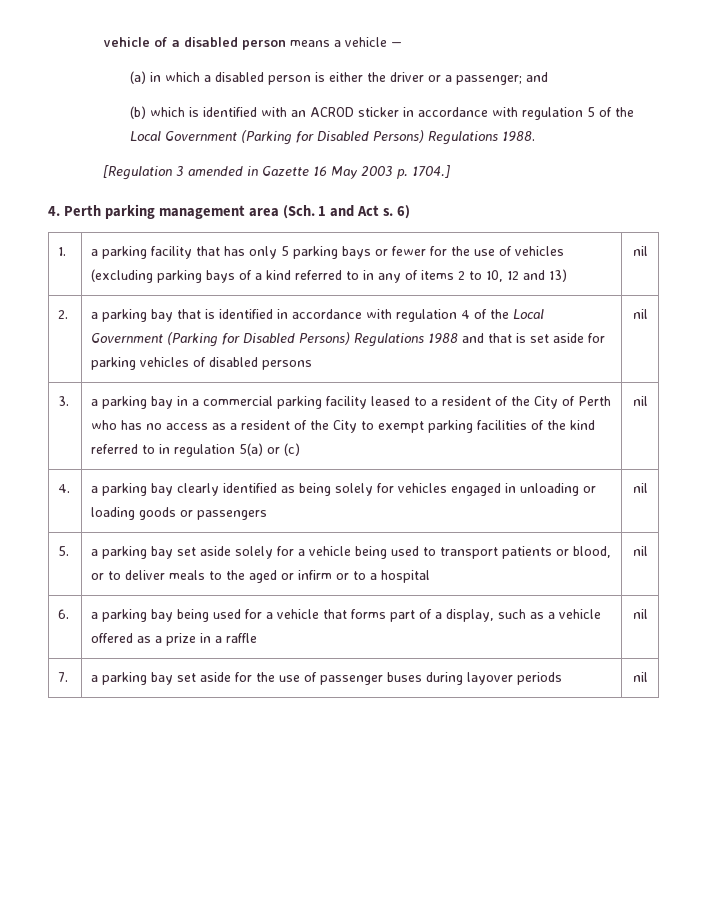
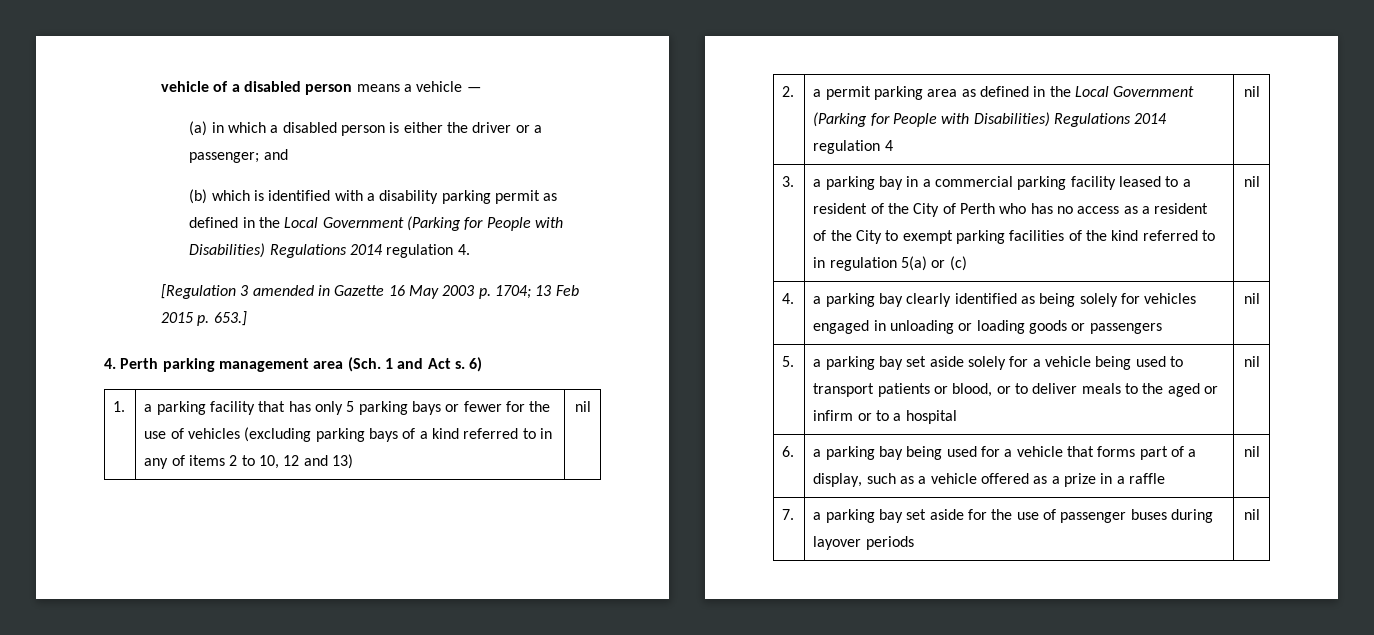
- (b) which is identified with an ACROD sticker in accordance with regulation 5 of the Local Government (Parking for Disabled Persons) Regulations 1988.
+ (b) which is identified with a disability parking permit as defined in the Local Government (Parking for People with Disabilities) Regulations 2014 regulation 4.
- [Regulation 3 amended in Gazette 16 May 2003 p. 1704.]
+ [Regulation 3 amended in Gazette 16 May 2003 p. 1704; 13 Feb 2015 p. 653.]
- 2. | a parking bay that is identified in accordance with regulation 4 of the Local Government (Parking for Disabled Persons) Regulations 1988 and that is set aside for parking vehicles of disabled persons | nil
+ 2. | a permit parking area as defined in the Local Government (Parking for People with Disabilities) Regulations 2014 regulation 4 | nil

